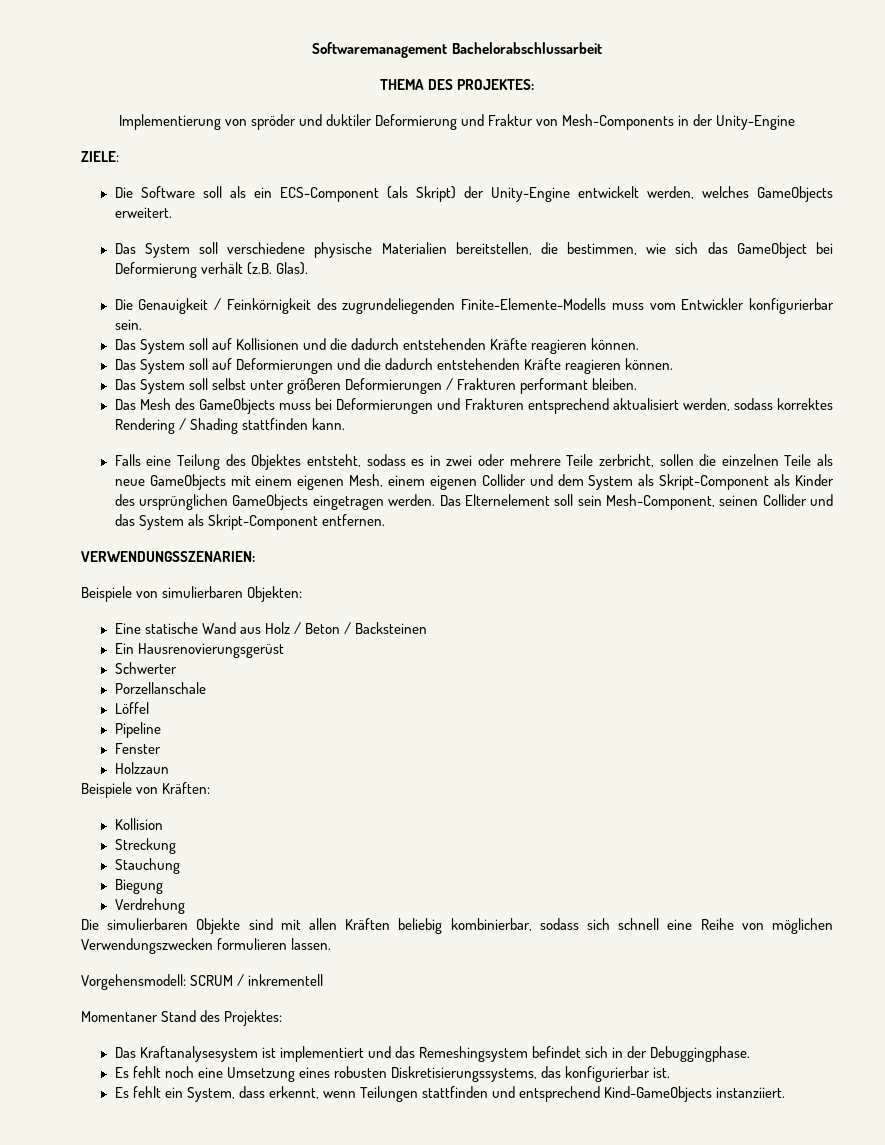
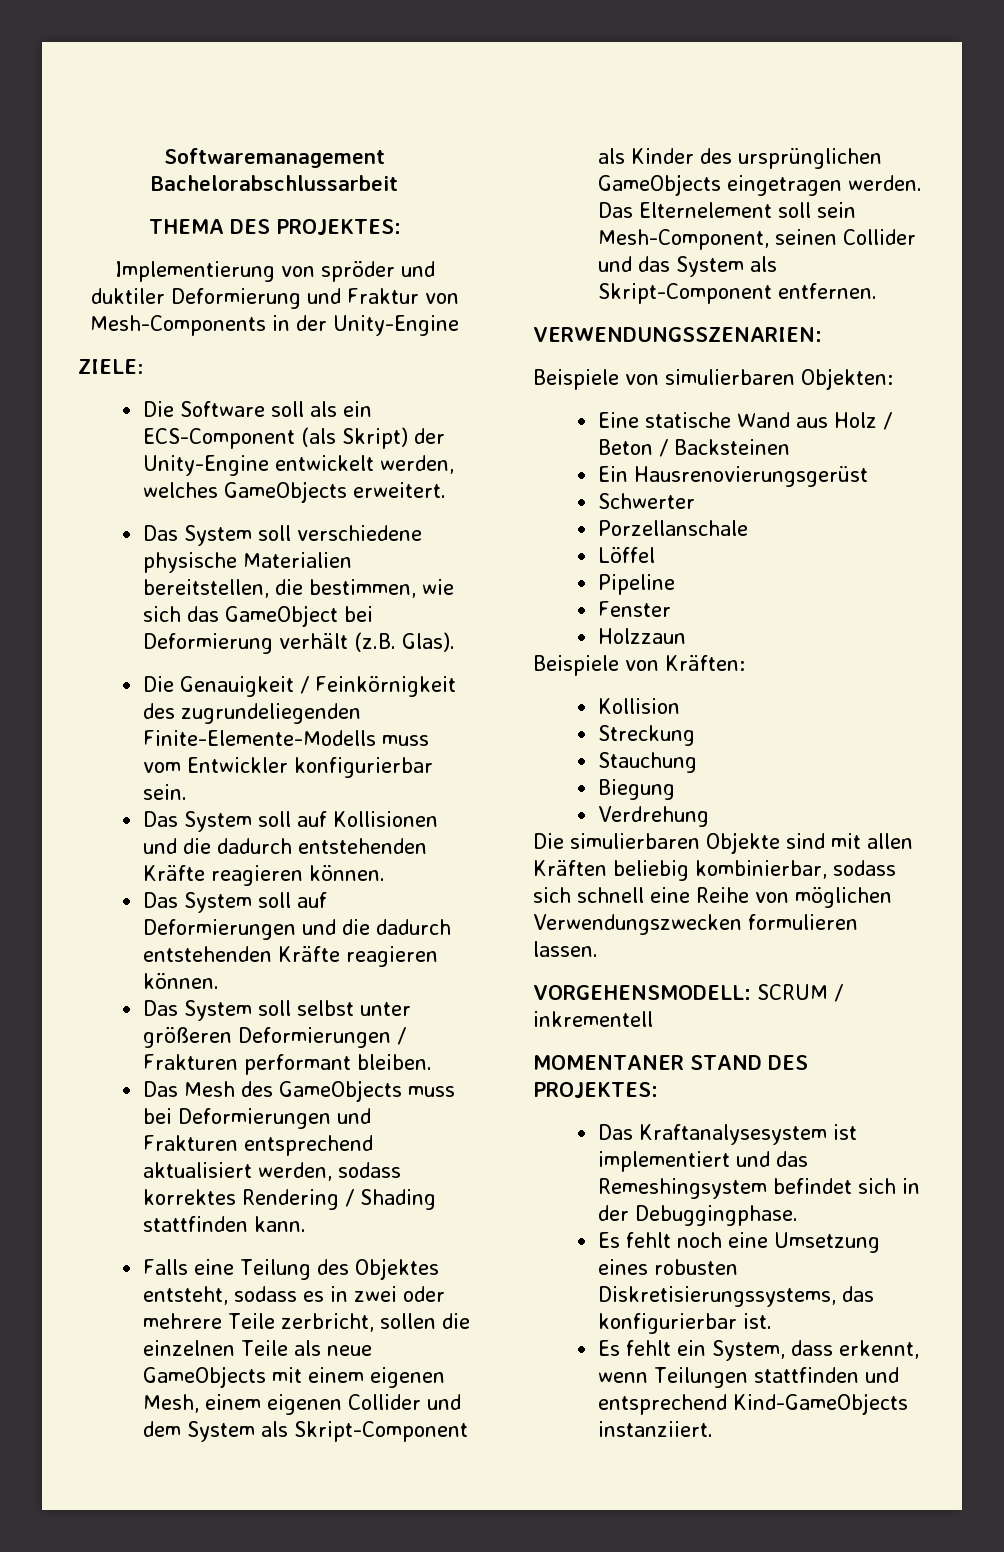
- Vorgehensmodell: SCRUM / inkrementell
+ VORGEHENSMODELL: SCRUM / inkrementell
- Momentaner Stand des Projektes:
+ MOMENTANER STAND DES PROJEKTES:

